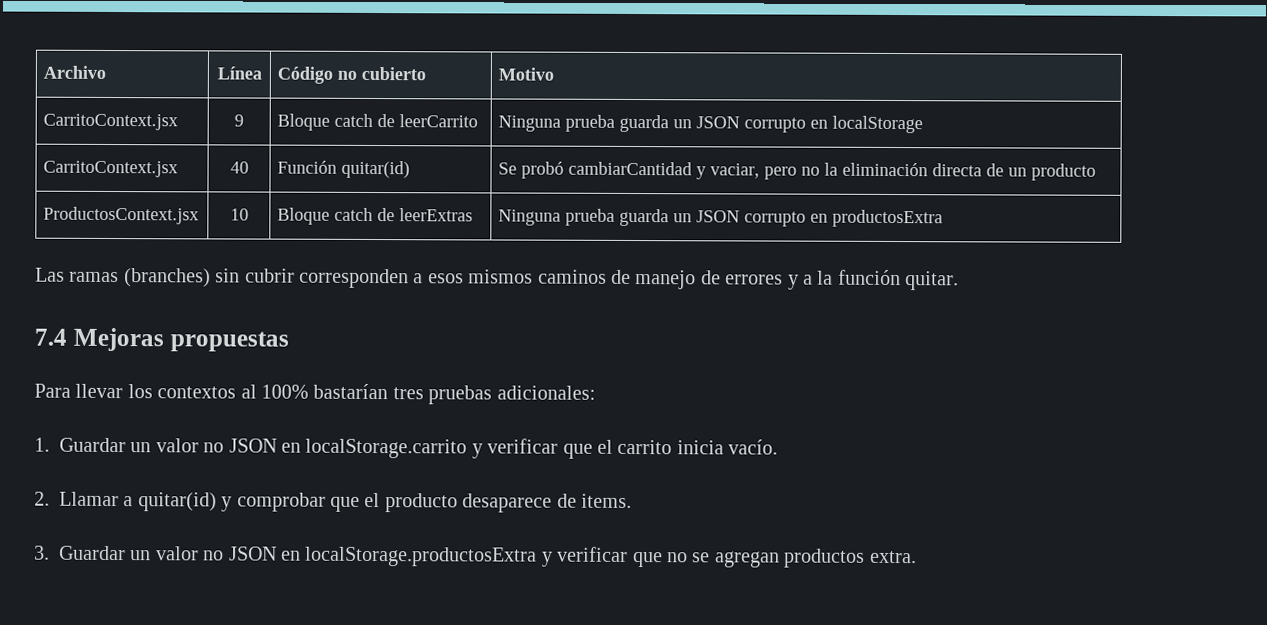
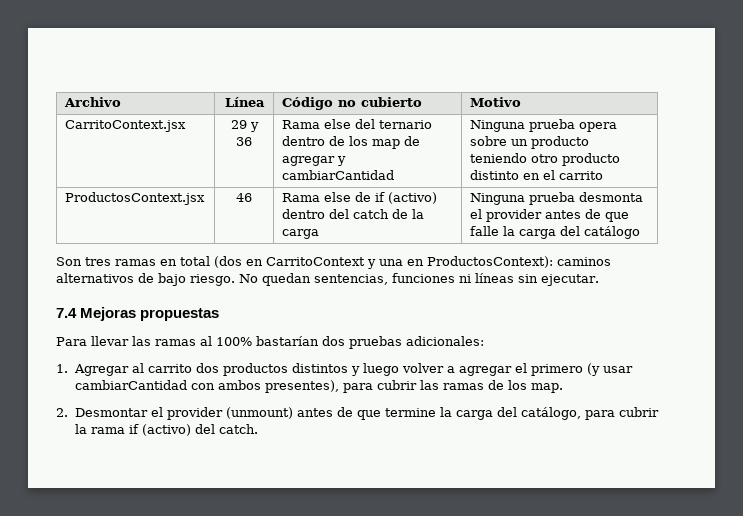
- CarritoContext.jsx | 9 | Bloque catch de leerCarrito | Ninguna prueba guarda un JSON corrupto en localStorage
- CarritoContext.jsx | 40 | Función quitar(id) | Se probó cambiarCantidad y vaciar, pero no la eliminación directa de un producto
- ProductosContext.jsx | 10 | Bloque catch de leerExtras | Ninguna prueba guarda un JSON corrupto en productosExtra
- Las ramas (branches) sin cubrir corresponden a esos mismos caminos de manejo de errores y a la función quitar.
+ CarritoContext.jsx | 29 y 36 | Rama else del ternario dentro de los map de agregar y cambiarCantidad | Ninguna prueba opera sobre un producto teniendo otro producto distinto en el carrito
+ ProductosContext.jsx | 46 | Rama else de if (activo) dentro del catch de la carga | Ninguna prueba desmonta el provider antes de que falle la carga del catálogo
+ Son tres ramas en total (dos en CarritoContext y una en ProductosContext): caminos alternativos de bajo riesgo. No quedan sentencias, funciones ni líneas sin ejecutar.
- Para llevar los contextos al 100% bastarían tres pruebas adicionales:
+ Para llevar las ramas al 100% bastarían dos pruebas adicionales:
- 1. Guardar un valor no JSON en localStorage.carrito y verificar que el carrito inicia vacío.
- 2. Llamar a quitar(id) y comprobar que el producto desaparece de items.
- 3. Guardar un valor no JSON en localStorage.productosExtra y verificar que no se agregan productos extra.
+ 1. Agregar al carrito dos productos distintos y luego volver a agregar el primero (y usar cambiarCantidad con ambos presentes), para cubrir las ramas de los map.
+ 2. Desmontar el provider (unmount) antes de que termine la carga del catálogo, para cubrir la rama if (activo) del catch.

